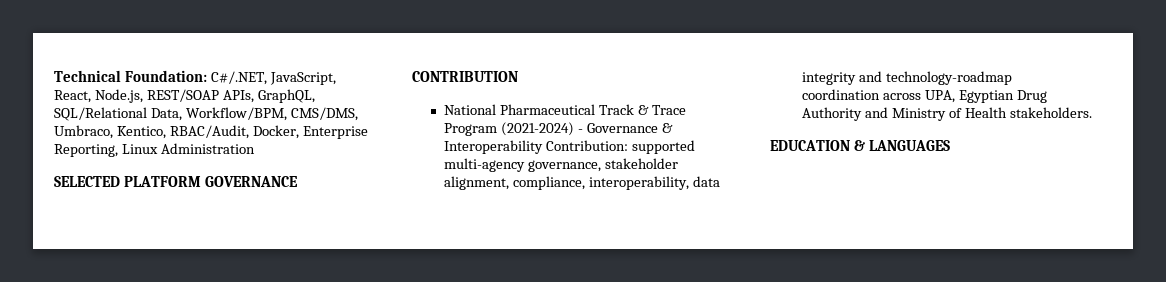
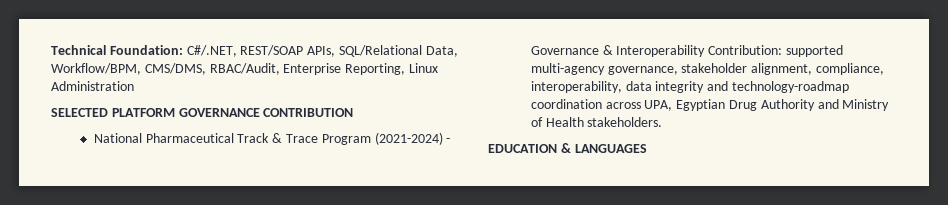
- Technical Foundation: C#/.NET, JavaScript, React, Node.js, REST/SOAP APIs, GraphQL, SQL/Relational Data, Workflow/BPM, CMS/DMS, Umbraco, Kentico, RBAC/Audit, Docker, Enterprise Reporting, Linux Administration
+ Technical Foundation: C#/.NET, REST/SOAP APIs, SQL/Relational Data, Workflow/BPM, CMS/DMS, RBAC/Audit, Enterprise Reporting, Linux Administration

